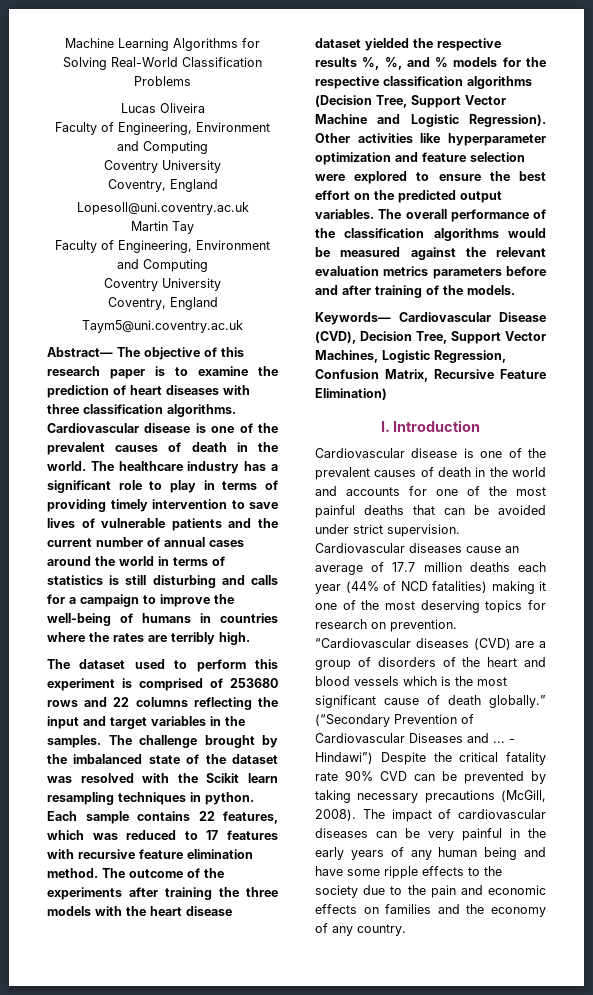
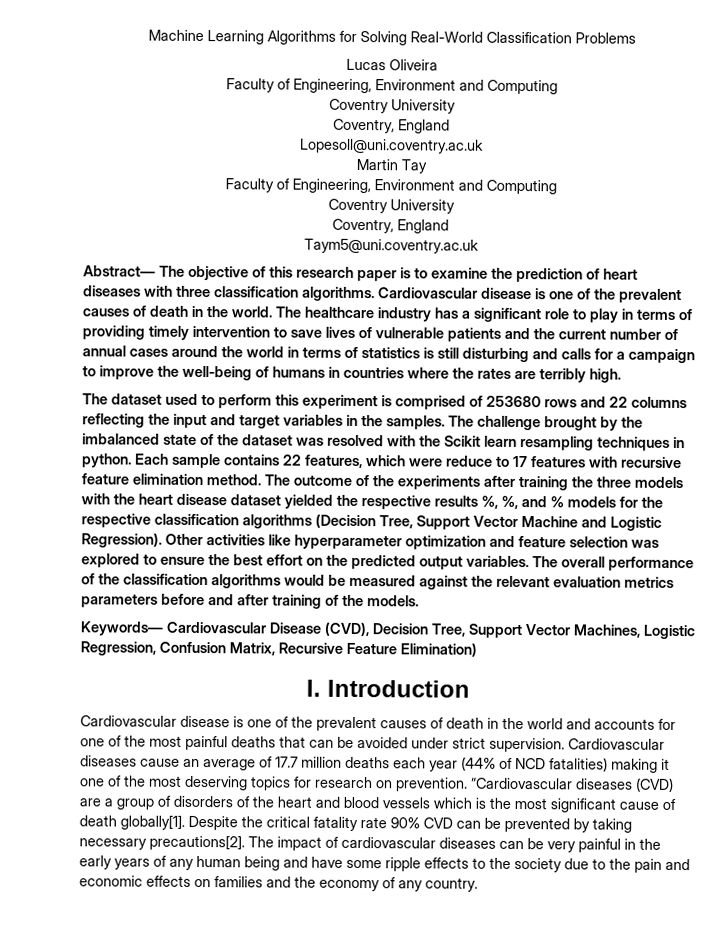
- Each sample contains 22 features, which was reduced to 17 features with recursive feature elimination method.
+ Each sample contains 22 features, which were reduce to 17 features with recursive feature elimination method.
- Other activities like hyperparameter optimization and feature selection were explored to ensure the best effort on the predicted output variables.
+ Other activities like hyperparameter optimization and feature selection was explored to ensure the best effort on the predicted output variables.
- “Cardiovascular diseases (CVD) are a group of disorders of the heart and blood vessels which is the most significant cause of death globally.” (“Secondary Prevention of Cardiovascular Diseases and ... - Hindawi”) Despite the critical fatality rate 90% CVD can be prevented by taking necessary precautions (McGill, 2008).
+ “Cardiovascular diseases (CVD) are a group of disorders of the heart and blood vessels which is the most significant cause of death globally[1]. Despite the critical fatality rate 90% CVD can be prevented by taking necessary precautions[2].

